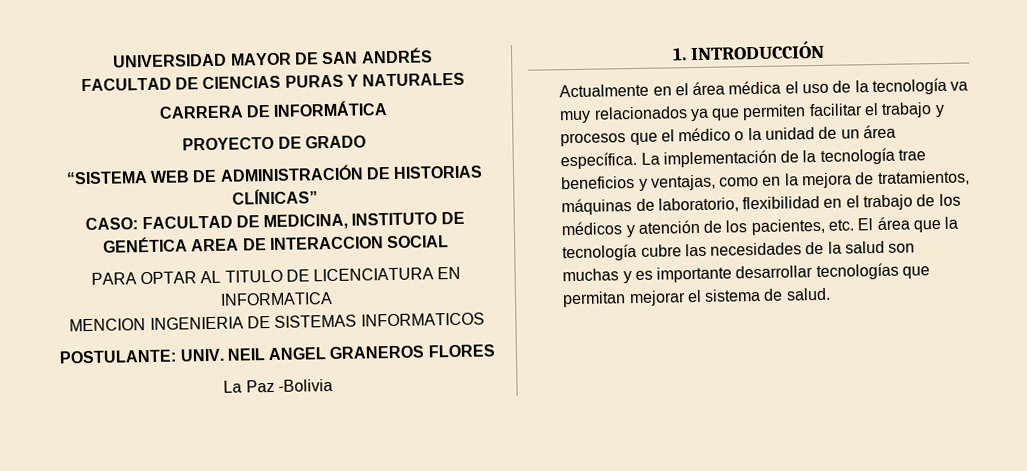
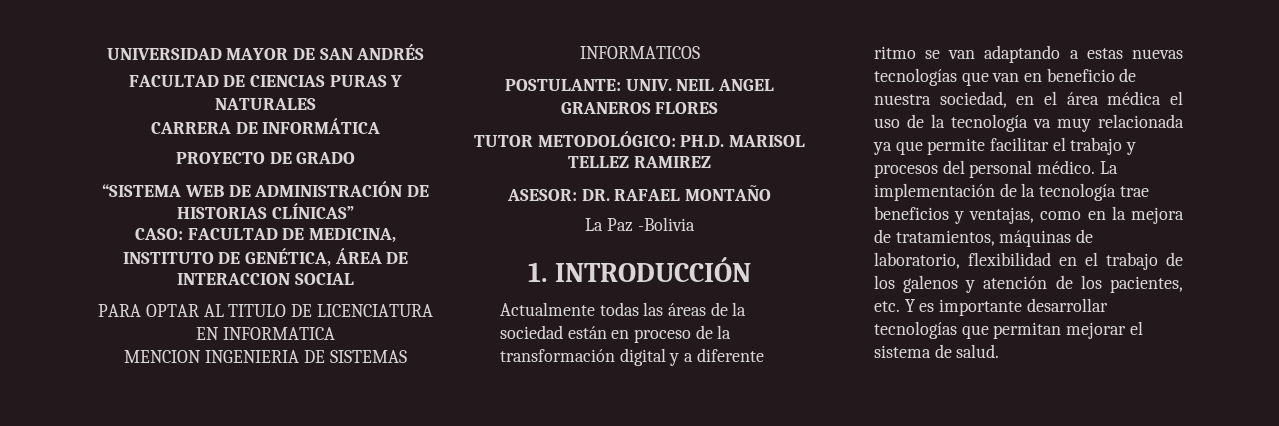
- CASO: FACULTAD DE MEDICINA, INSTITUTO DE GENÉTICA AREA DE INTERACCION SOCIAL
+ CASO: FACULTAD DE MEDICINA, INSTITUTO DE GENÉTICA, ÁREA DE INTERACCION SOCIAL
+ TUTOR METODOLÓGICO: PH.D. MARISOL TELLEZ RAMIREZ
+ ASESOR: DR. RAFAEL MONTAÑO
- Actualmente en el área médica el uso de la tecnología va muy relacionados ya que permiten facilitar el trabajo y procesos que el médico o la unidad de un área específica.
+ Actualmente todas las áreas de la sociedad están en proceso de la transformación digital y a diferente ritmo se van adaptando a estas nuevas tecnologías que van en beneficio de nuestra sociedad, en el área médica el uso de la tecnología va muy relacionada ya que permite facilitar el trabajo y procesos del personal médico.
- La implementación de la tecnología trae beneficios y ventajas, como en la mejora de tratamientos, máquinas de laboratorio, flexibilidad en el trabajo de los médicos y atención de los pacientes, etc. El área que la tecnología cubre las necesidades de la salud son muchas y es importante desarrollar tecnologías que permitan mejorar el sistema de salud.
+ La implementación de la tecnología trae beneficios y ventajas, como en la mejora de tratamientos, máquinas de laboratorio, flexibilidad en el trabajo de los galenos y atención de los pacientes, etc. Y es importante desarrollar tecnologías que permitan mejorar el sistema de salud.

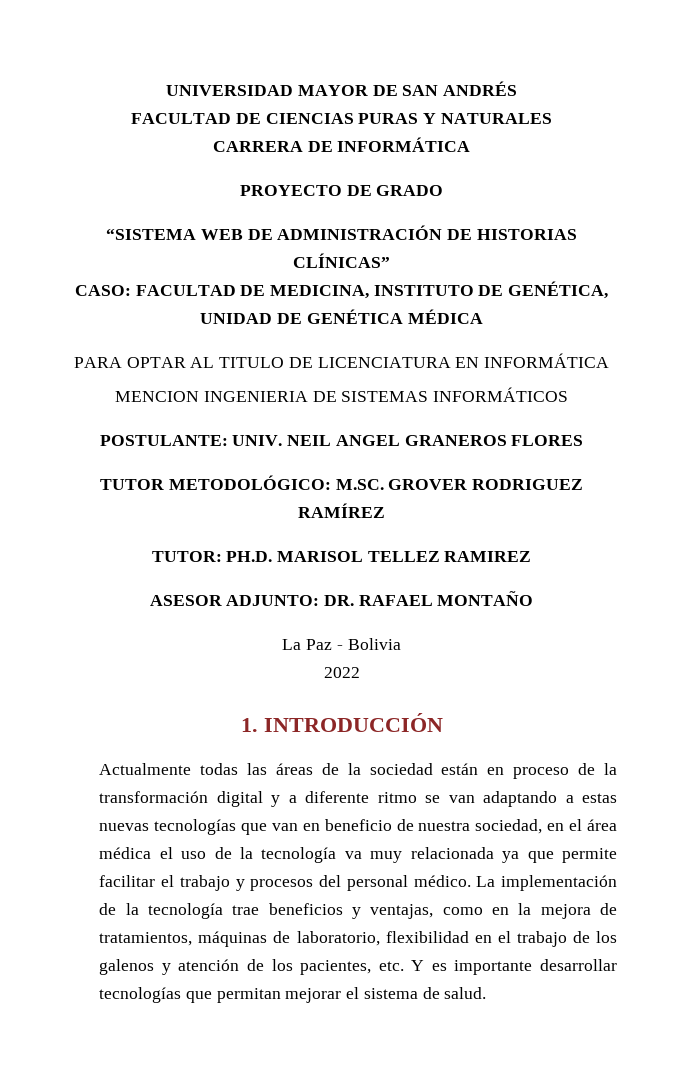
- CASO: FACULTAD DE MEDICINA, INSTITUTO DE GENÉTICA, ÁREA DE INTERACCION SOCIAL
+ CASO: FACULTAD DE MEDICINA, INSTITUTO DE GENÉTICA, UNIDAD DE GENÉTICA MÉDICA
- PARA OPTAR AL TITULO DE LICENCIATURA EN INFORMATICA
+ PARA OPTAR AL TITULO DE LICENCIATURA EN INFORMÁTICA
- MENCION INGENIERIA DE SISTEMAS INFORMATICOS
+ MENCION INGENIERIA DE SISTEMAS INFORMÁTICOS
- TUTOR METODOLÓGICO: PH.D. MARISOL TELLEZ RAMIREZ
+ TUTOR METODOLÓGICO: M.SC. GROVER RODRIGUEZ RAMÍREZ
+ TUTOR: PH.D. MARISOL TELLEZ RAMIREZ
- ASESOR: DR. RAFAEL MONTAÑO
+ ASESOR ADJUNTO: DR. RAFAEL MONTAÑO
- La Paz -Bolivia
+ La Paz - Bolivia
+ 2022

